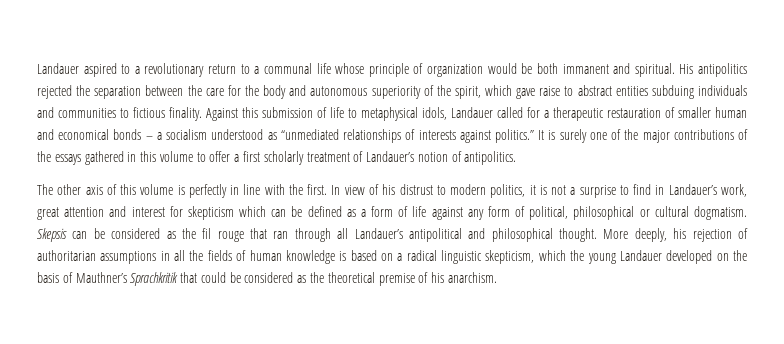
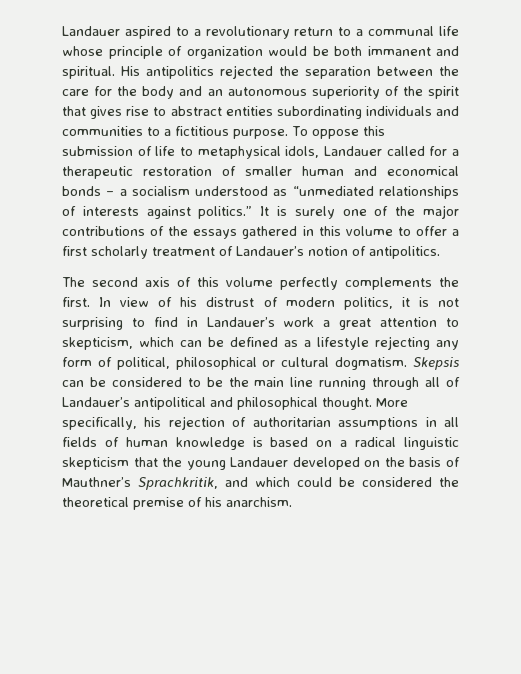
- His antipolitics rejected the separation between the care for the body and autonomous superiority of the spirit, which gave raise to abstract entities subduing individuals and communities to fictious finality. Against this submission of life to metaphysical idols, Landauer called for a therapeutic restauration of smaller human and economical bonds – a socialism understood as “unmediated relationships of interests against politics.”
+ His antipolitics rejected the separation between the care for the body and an autonomous superiority of the spirit that gives rise to abstract entities subordinating individuals and communities to a fictitious purpose. To oppose this submission of life to metaphysical idols, Landauer called for a therapeutic restoration of smaller human and economical bonds – a socialism understood as “unmediated relationships of interests against politics.”
- The other axis of this volume is perfectly in line with the first.
+ The second axis of this volume perfectly complements the first.
- In view of his distrust to modern politics, it is not a surprise to find in Landauer’s work, great attention and interest for skepticism which can be defined as a form of life against any form of political, philosophical or cultural dogmatism.
+ In view of his distrust of modern politics, it is not surprising to find in Landauer’s work a great attention to skepticism, which can be defined as a lifestyle rejecting any form of political, philosophical or cultural dogmatism.
- Skepsis can be considered as the fil rouge that ran through all Landauer’s antipolitical and philosophical thought.
+ Skepsis can be considered to be the main line running through all of Landauer’s antipolitical and philosophical thought.
- More deeply, his rejection of authoritarian assumptions in all the fields of human knowledge is based on a radical linguistic skepticism, which the young Landauer developed on the basis of Mauthner’s Sprachkritik that could be considered as the theoretical premise of his anarchism.
+ More specifically, his rejection of authoritarian assumptions in all fields of human knowledge is based on a radical linguistic skepticism that the young Landauer developed on the basis of Mauthner’s Sprachkritik, and which could be considered the theoretical premise of his anarchism.

